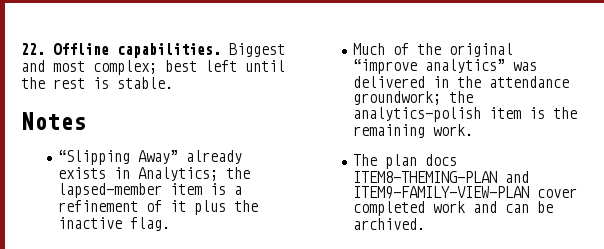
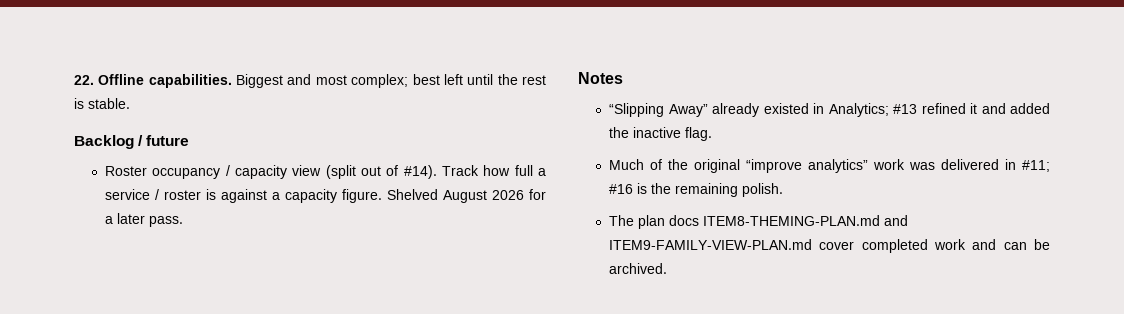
+ Backlog / future
+ Roster occupancy / capacity view (split out of #14). Track how full a service / roster is against a capacity figure. Shelved August 2026 for a later pass.
- “Slipping Away” already exists in Analytics; the lapsed-member item is a refinement of it plus the inactive flag.
+ “Slipping Away” already existed in Analytics; #13 refined it and added the inactive flag.
- Much of the original “improve analytics” was delivered in the attendance groundwork; the analytics-polish item is the remaining work.
+ Much of the original “improve analytics” work was delivered in #11; #16 is the remaining polish.
- The plan docs ITEM8-THEMING-PLAN and ITEM9-FAMILY-VIEW-PLAN cover completed work and can be archived.
+ The plan docs ITEM8-THEMING-PLAN.md and ITEM9-FAMILY-VIEW-PLAN.md cover completed work and can be archived.

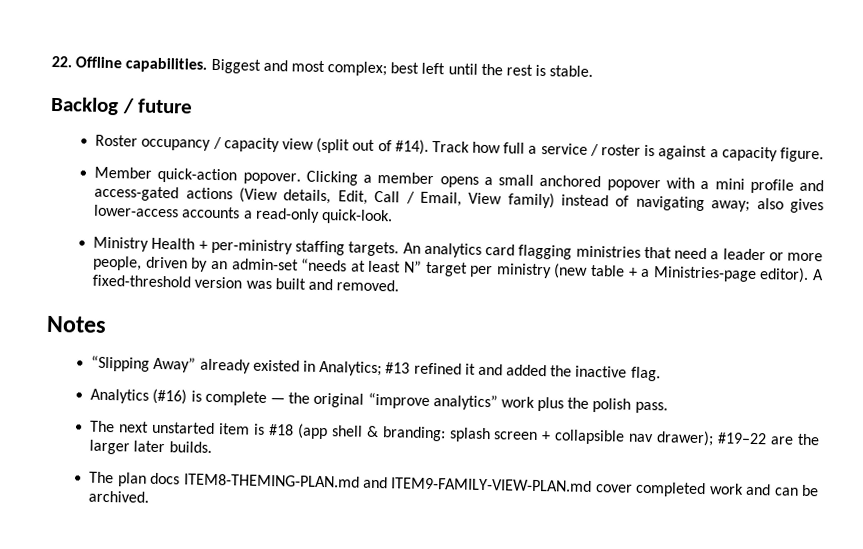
- Track how full a service / roster is against a capacity figure. Shelved August 2026 for a later pass.
+ Track how full a service / roster is against a capacity figure.
+ Member quick-action popover. Clicking a member opens a small anchored popover with a mini profile and access-gated actions (View details, Edit, Call / Email, View family) instead of navigating away; also gives lower-access accounts a read-only quick-look.
+ Ministry Health + per-ministry staffing targets. An analytics card flagging ministries that need a leader or more people, driven by an admin-set “needs at least N” target per ministry (new table + a Ministries-page editor). A fixed-threshold version was built and removed.
- Much of the original “improve analytics” work was delivered in #11; #16 is the remaining polish.
+ Analytics (#16) is complete — the original “improve analytics” work plus the polish pass.
+ The next unstarted item is #18 (app shell & branding: splash screen + collapsible nav drawer); #19–22 are the larger later builds.

